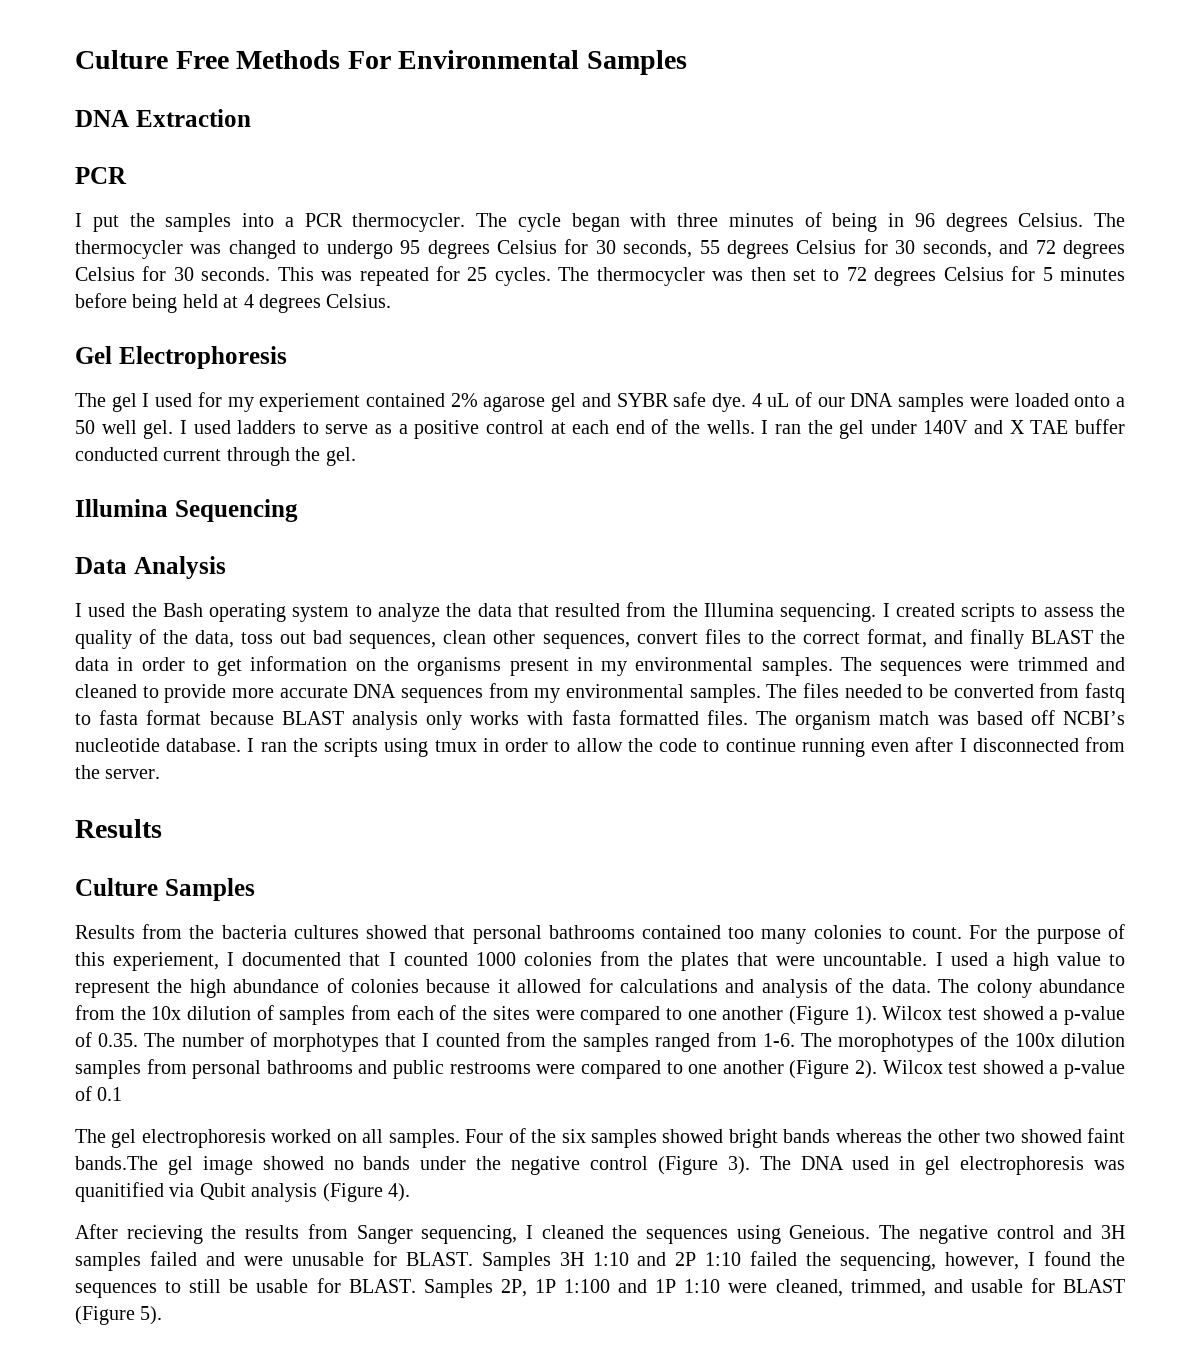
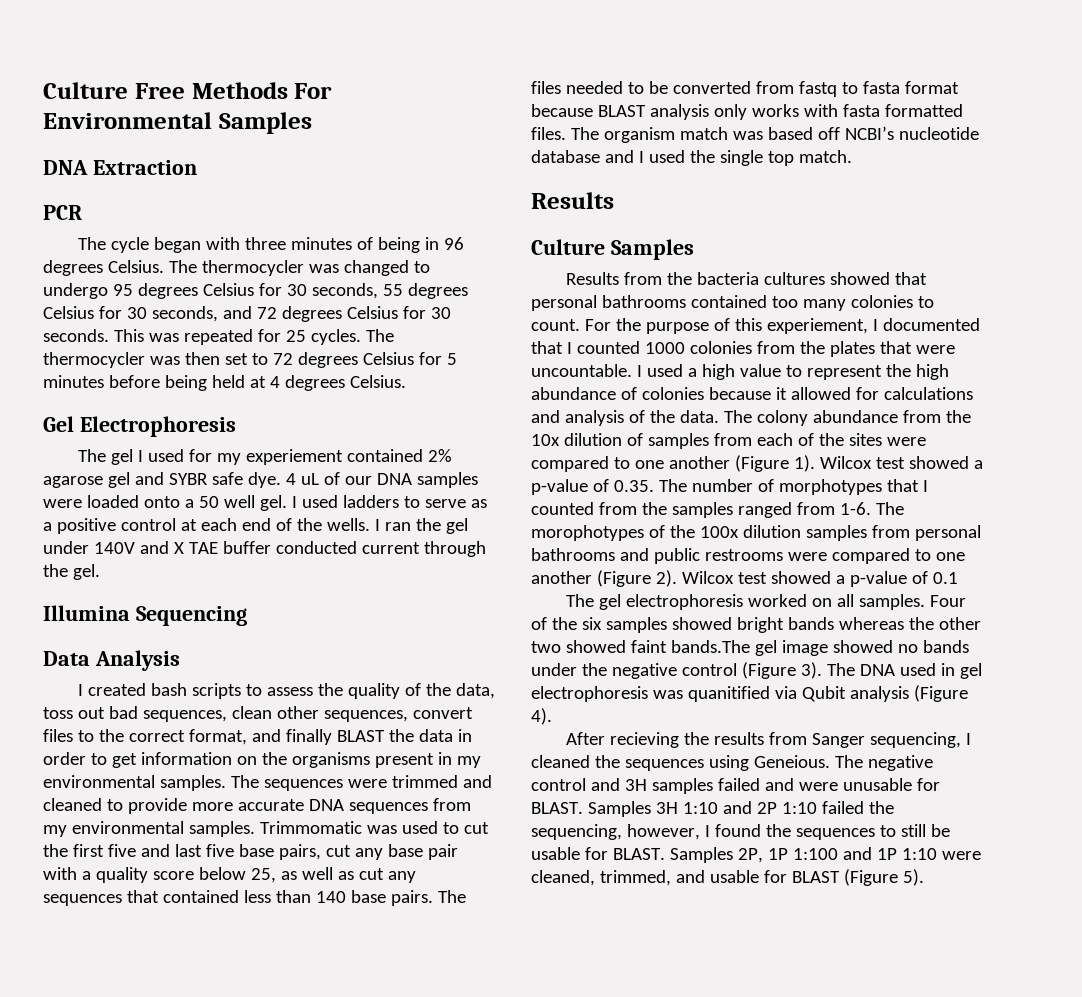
- I put the samples into a PCR thermocycler.
- I used the Bash operating system to analyze the data that resulted from the Illumina sequencing. I created scripts to assess the quality of the data, toss out bad sequences, clean other sequences, convert files to the correct format, and finally BLAST the data in order to get information on the organisms present in my environmental samples.
+ I created bash scripts to assess the quality of the data, toss out bad sequences, clean other sequences, convert files to the correct format, and finally BLAST the data in order to get information on the organisms present in my environmental samples.
+ Trimmomatic was used to cut the first five and last five base pairs, cut any base pair with a quality score below 25, as well as cut any sequences that contained less than 140 base pairs.
- The organism match was based off NCBI’s nucleotide database. I ran the scripts using tmux in order to allow the code to continue running even after I disconnected from the server.
+ The organism match was based off NCBI’s nucleotide database and I used the single top match.

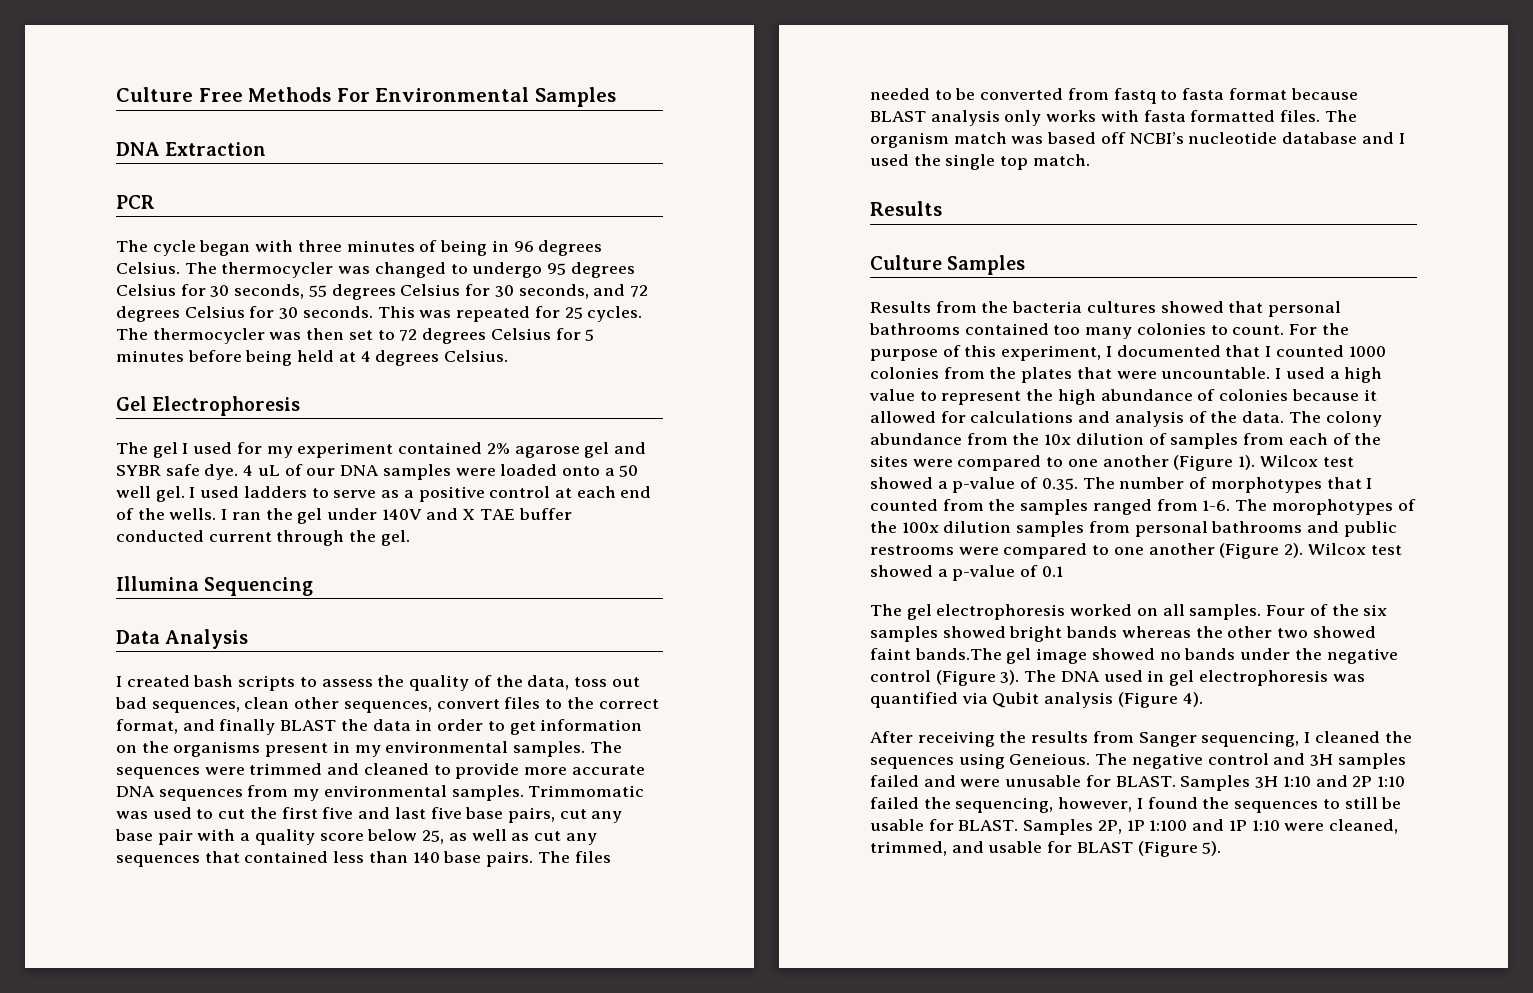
- The gel I used for my experiement contained 2% agarose gel and SYBR safe dye.
+ The gel I used for my experiment contained 2% agarose gel and SYBR safe dye.
- For the purpose of this experiement, I documented that I counted 1000 colonies from the plates that were uncountable.
+ For the purpose of this experiment, I documented that I counted 1000 colonies from the plates that were uncountable.
- The DNA used in gel electrophoresis was quanitified via Qubit analysis (Figure 4).
+ The DNA used in gel electrophoresis was quantified via Qubit analysis (Figure 4).
- After recieving the results from Sanger sequencing, I cleaned the sequences using Geneious.
+ After receiving the results from Sanger sequencing, I cleaned the sequences using Geneious.

